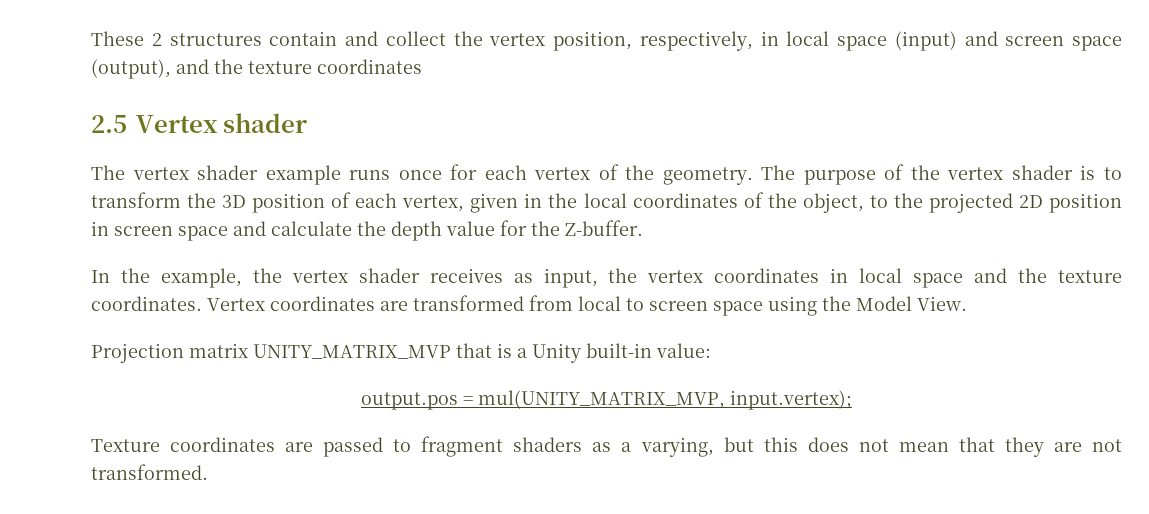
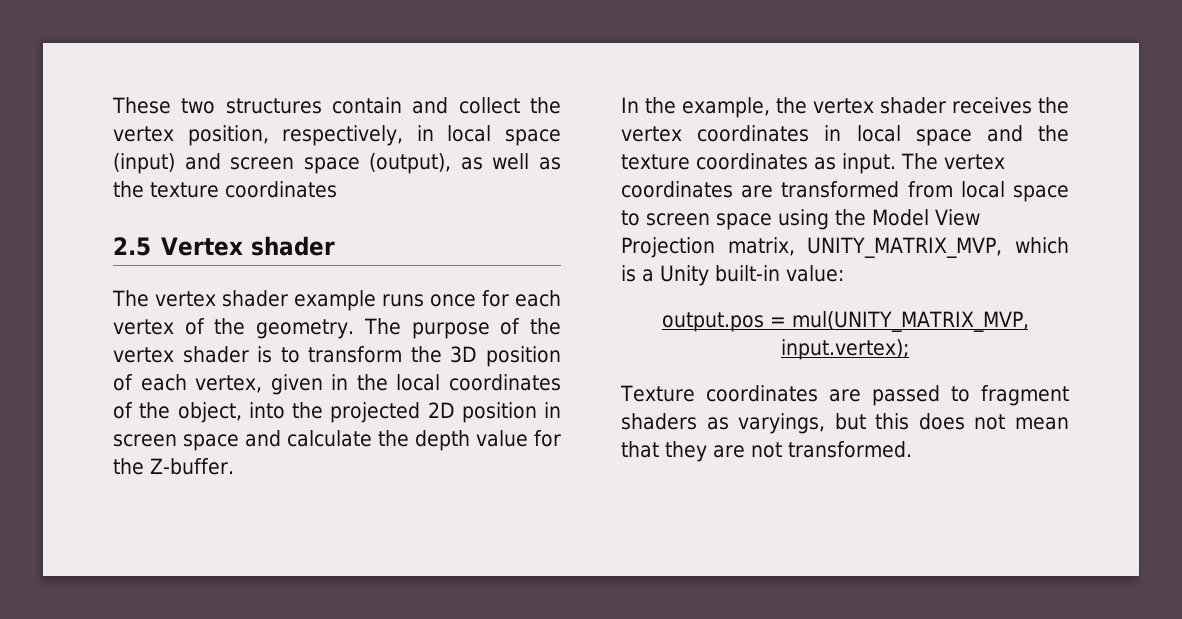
- These 2 structures contain and collect the vertex position, respectively, in local space (input) and screen space (output), and the texture coordinates
+ These two structures contain and collect the vertex position, respectively, in local space (input) and screen space (output), as well as the texture coordinates
- The purpose of the vertex shader is to transform the 3D position of each vertex, given in the local coordinates of the object, to the projected 2D position in screen space and calculate the depth value for the Z-buffer.
+ The purpose of the vertex shader is to transform the 3D position of each vertex, given in the local coordinates of the object, into the projected 2D position in screen space and calculate the depth value for the Z-buffer.
- In the example, the vertex shader receives as input, the vertex coordinates in local space and the texture coordinates. Vertex coordinates are transformed from local to screen space using the Model View.
- Projection matrix UNITY_MATRIX_MVP that is a Unity built-in value:
+ In the example, the vertex shader receives the vertex coordinates in local space and the texture coordinates as input. The vertex coordinates are transformed from local space to screen space using the Model View Projection matrix, UNITY_MATRIX_MVP, which is a Unity built-in value:
- Texture coordinates are passed to fragment shaders as a varying, but this does not mean that they are not transformed.
+ Texture coordinates are passed to fragment shaders as varyings, but this does not mean that they are not transformed.

